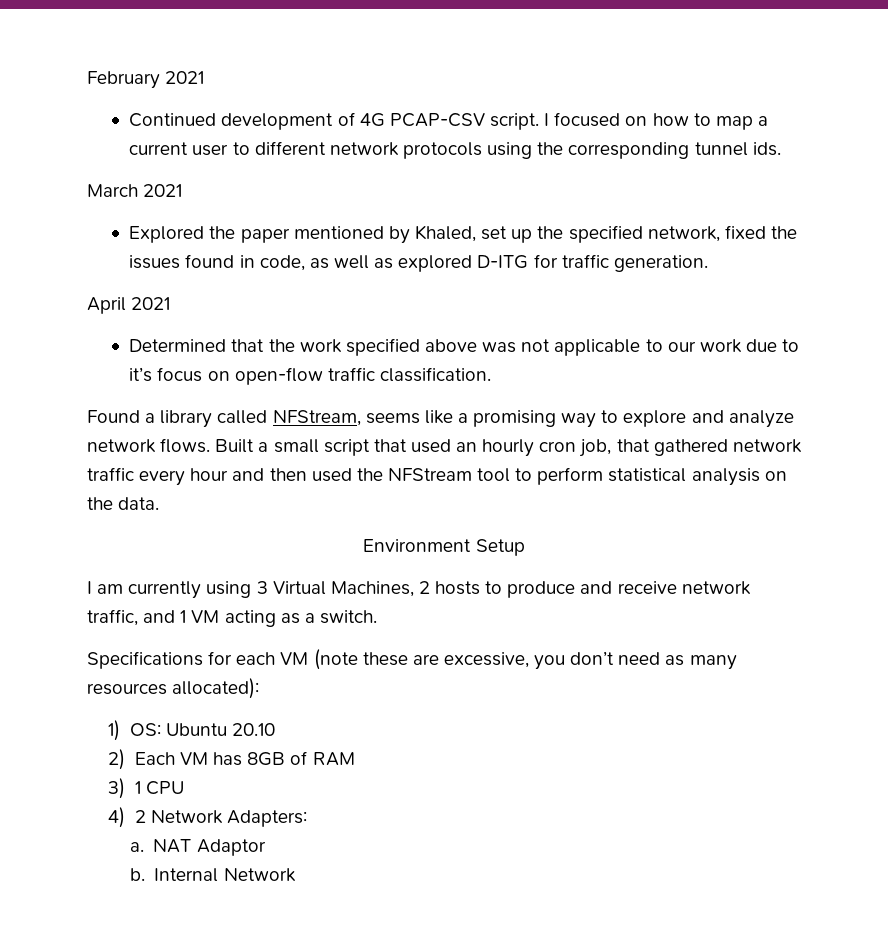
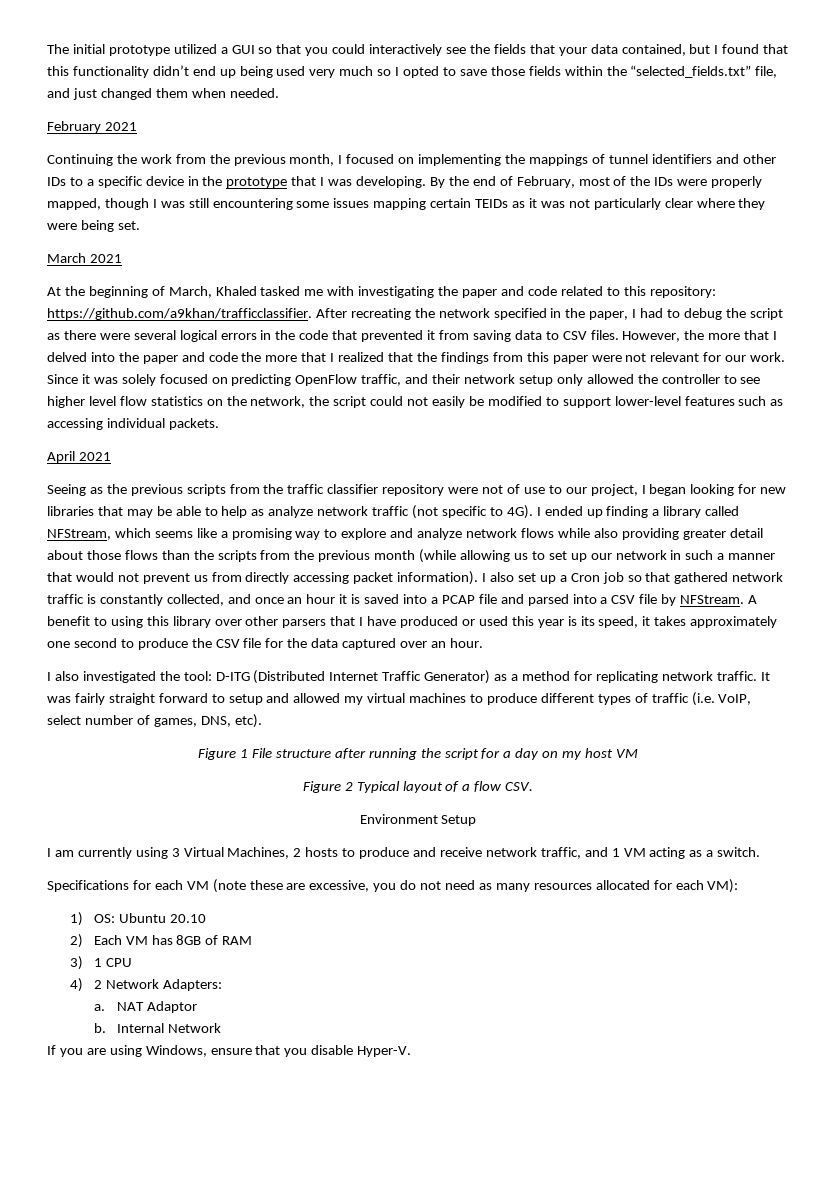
+ The initial prototype utilized a GUI so that you could interactively see the fields that your data contained, but I found that this functionality didn’t end up being used very much so I opted to save those fields within the “selected_fields.txt” file, and just changed them when needed.
  February 2021
- Continued development of 4G PCAP-CSV script. I focused on how to map a current user to different network protocols using the corresponding tunnel ids.
+ Continuing the work from the previous month, I focused on implementing the mappings of tunnel identifiers and other IDs to a specific device in the prototype that I was developing. By the end of February, most of the IDs were properly mapped, though I was still encountering some issues mapping certain TEIDs as it was not particularly clear where they were being set.
  March 2021
- Explored the paper mentioned by Khaled, set up the specified network, fixed the issues found in code, as well as explored D-ITG for traffic generation.
+ At the beginning of March, Khaled tasked me with investigating the paper and code related to this repository: https://github.com/a9khan/trafficclassifier. After recreating the network specified in the paper, I had to debug the script as there were several logical errors in the code that prevented it from saving data to CSV files. However, the more that I delved into the paper and code the more that I realized that the findings from this paper were not relevant for our work. Since it was solely focused on predicting OpenFlow traffic, and their network setup only allowed the controller to see higher level flow statistics on the network, the script could not easily be modified to support lower-level features such as accessing individual packets.
  April 2021
- Determined that the work specified above was not applicable to our work due to it’s focus on open-flow traffic classification.
- Found a library called NFStream, seems like a promising way to explore and analyze network flows. Built a small script that used an hourly cron job, that gathered network traffic every hour and then used the NFStream tool to perform statistical analysis on the data.
+ Seeing as the previous scripts from the traffic classifier repository were not of use to our project, I began looking for new libraries that may be able to help as analyze network traffic (not specific to 4G). I ended up finding a library called NFStream, which seems like a promising way to explore and analyze network flows while also providing greater detail about those flows than the scripts from the previous month (while allowing us to set up our network in such a manner that would not prevent us from directly accessing packet information). I also set up a Cron job so that gathered network traffic is constantly collected, and once an hour it is saved into a PCAP file and parsed into a CSV file by NFStream. A benefit to using this library over other parsers that I have produced or used this year is its speed, it takes approximately one second to produce the CSV file for the data captured over an hour.
+ I also investigated the tool: D-ITG (Distributed Internet Traffic Generator) as a method for replicating network traffic. It was fairly straight forward to setup and allowed my virtual machines to produce different types of traffic (i.e. VoIP, select number of games, DNS, etc).
+ Figure 1 File structure after running the script for a day on my host VM
+ Figure 2 Typical layout of a flow CSV.
- Specifications for each VM (note these are excessive, you don’t need as many resources allocated):
+ Specifications for each VM (note these are excessive, you do not need as many resources allocated for each VM):
+ If you are using Windows, ensure that you disable Hyper-V.

